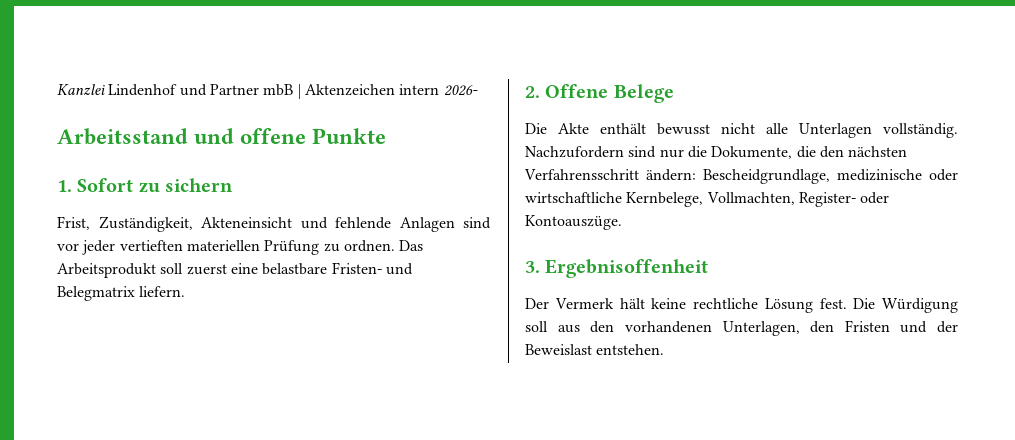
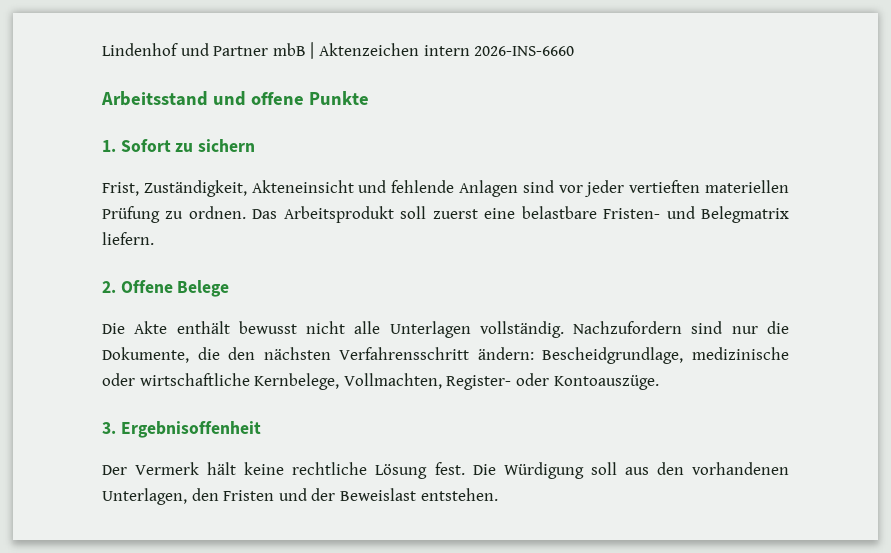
- Kanzlei Lindenhof und Partner mbB | Aktenzeichen intern 2026-
+ Lindenhof und Partner mbB | Aktenzeichen intern 2026-INS-6660

